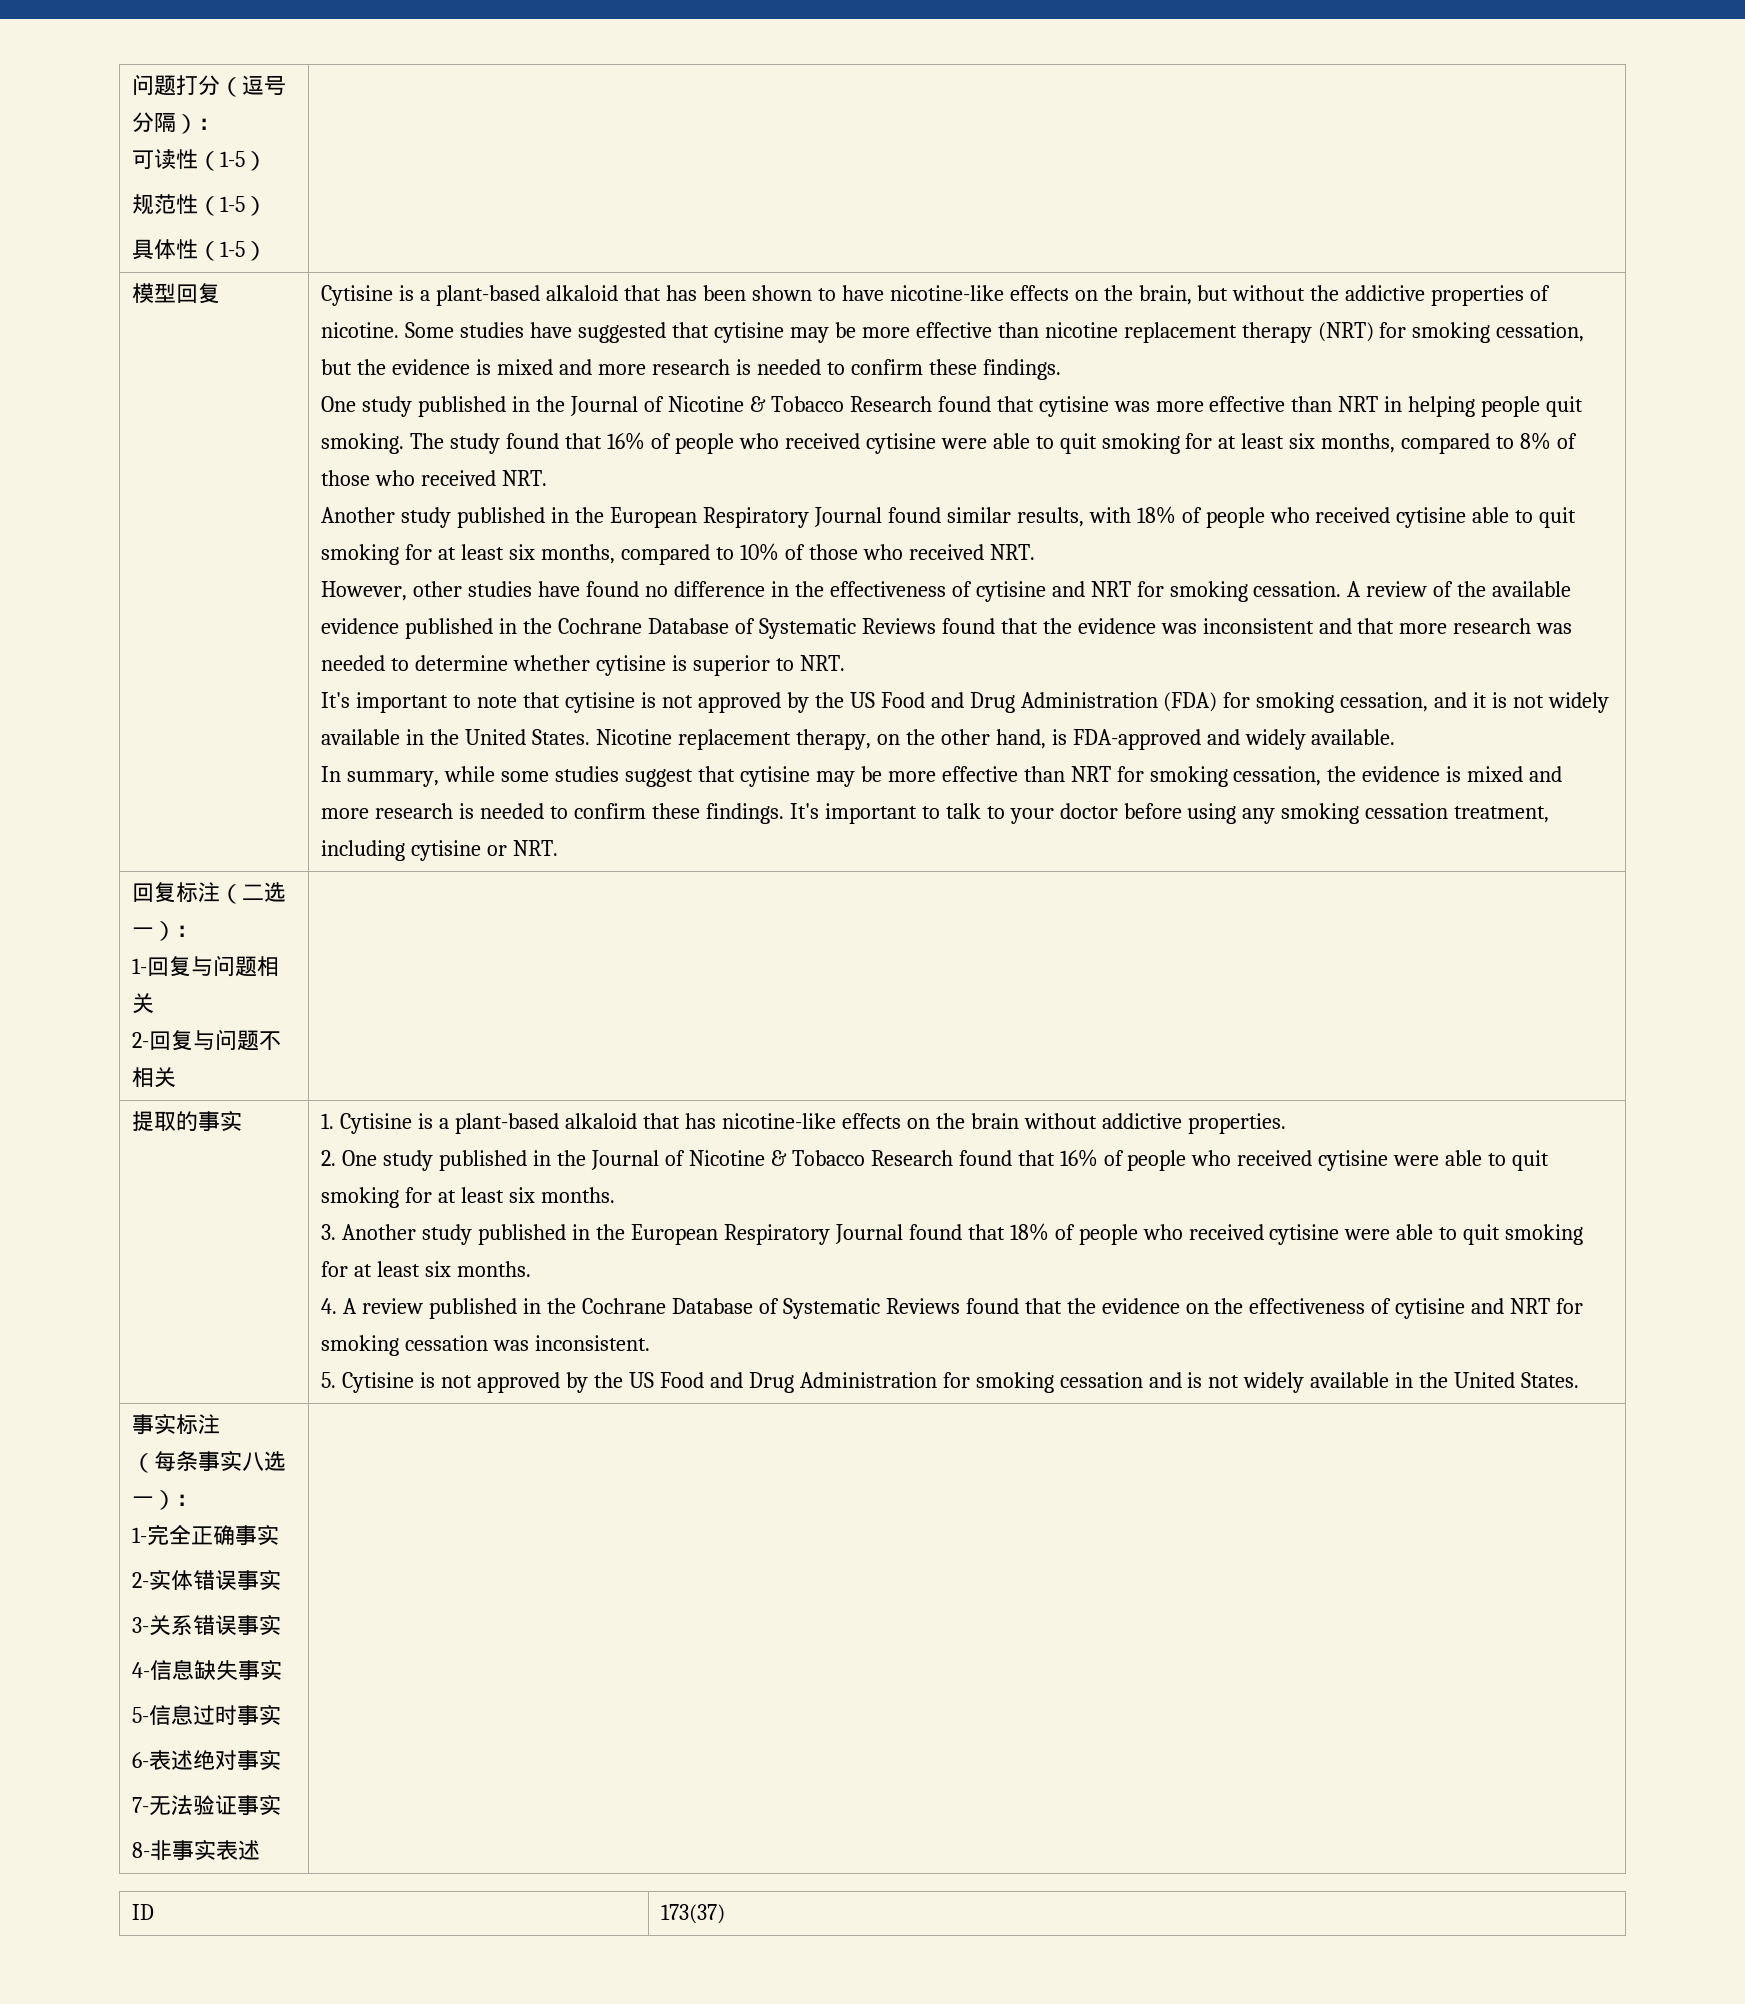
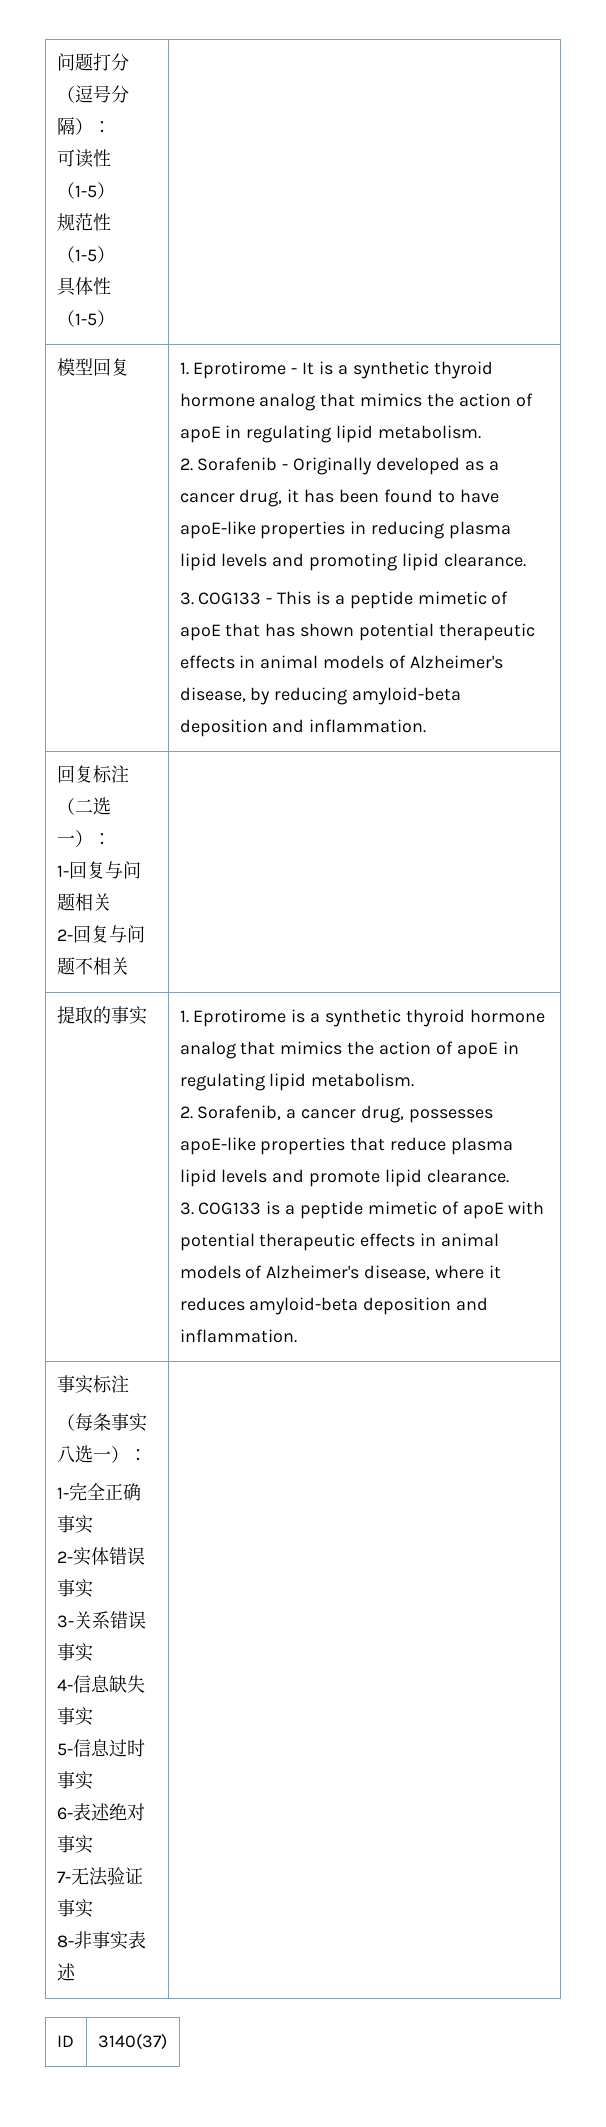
- Cytisine is a plant-based alkaloid that has been shown to have nicotine-like effects on the brain, but without the addictive properties of nicotine. Some studies have suggested that cytisine may be more effective than nicotine replacement therapy (NRT) for smoking cessation, but the evidence is mixed and more research is needed to confirm these findings.
- One study published in the Journal of Nicotine & Tobacco Research found that cytisine was more effective than NRT in helping people quit smoking. The study found that 16% of people who received cytisine were able to quit smoking for at least six months, compared to 8% of those who received NRT.
- Another study published in the European Respiratory Journal found similar results, with 18% of people who received cytisine able to quit smoking for at least six months, compared to 10% of those who received NRT.
- However, other studies have found no difference in the effectiveness of cytisine and NRT for smoking cessation. A review of the available evidence published in the Cochrane Database of Systematic Reviews found that the evidence was inconsistent and that more research was needed to determine whether cytisine is superior to NRT.
- It's important to note that cytisine is not approved by the US Food and Drug Administration (FDA) for smoking cessation, and it is not widely available in the United States. Nicotine replacement therapy, on the other hand, is FDA-approved and widely available.
- In summary, while some studies suggest that cytisine may be more effective than NRT for smoking cessation, the evidence is mixed and more research is needed to confirm these findings. It's important to talk to your doctor before using any smoking cessation treatment, including cytisine or NRT.
+ 1. Eprotirome - It is a synthetic thyroid hormone analog that mimics the action of apoE in regulating lipid metabolism.
+ 2. Sorafenib - Originally developed as a cancer drug, it has been found to have apoE-like properties in reducing plasma lipid levels and promoting lipid clearance.
+ 3. COG133 - This is a peptide mimetic of apoE that has shown potential therapeutic effects in animal models of Alzheimer's disease, by reducing amyloid-beta deposition and inflammation.
- 1. Cytisine is a plant-based alkaloid that has nicotine-like effects on the brain without addictive properties.
- 2. One study published in the Journal of Nicotine & Tobacco Research found that 16% of people who received cytisine were able to quit smoking for at least six months.
- 3. Another study published in the European Respiratory Journal found that 18% of people who received cytisine were able to quit smoking for at least six months.
- 4. A review published in the Cochrane Database of Systematic Reviews found that the evidence on the effectiveness of cytisine and NRT for smoking cessation was inconsistent.
- 5. Cytisine is not approved by the US Food and Drug Administration for smoking cessation and is not widely available in the United States.
+ 1. Eprotirome is a synthetic thyroid hormone analog that mimics the action of apoE in regulating lipid metabolism.
+ 2. Sorafenib, a cancer drug, possesses apoE-like properties that reduce plasma lipid levels and promote lipid clearance.
+ 3. COG133 is a peptide mimetic of apoE with potential therapeutic effects in animal models of Alzheimer's disease, where it reduces amyloid-beta deposition and inflammation.
- ID | 173(37)
+ ID | 3140(37)

